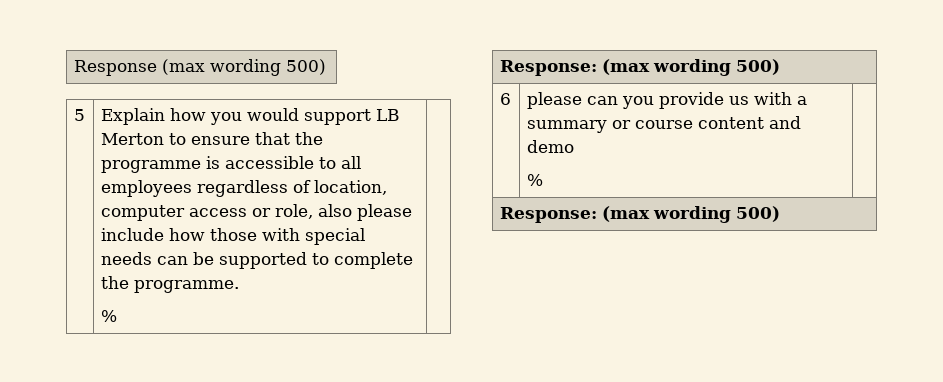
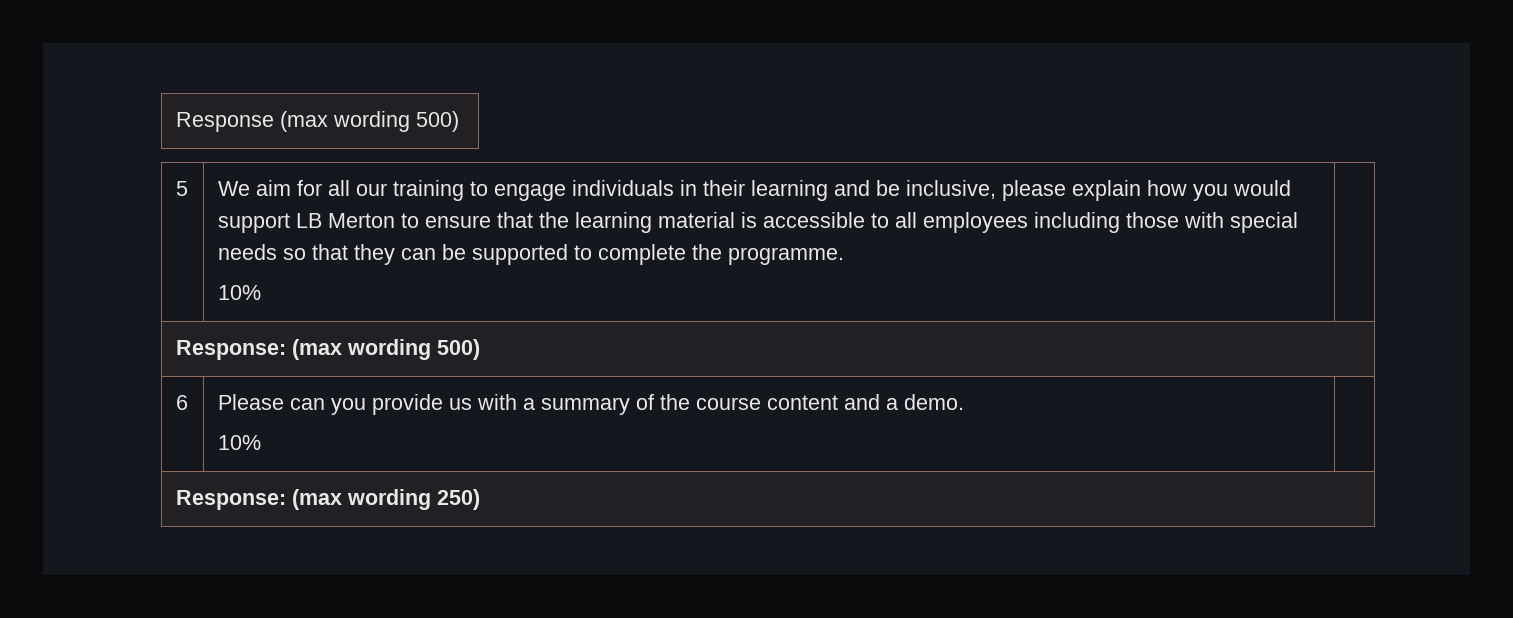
- Explain how you would support LB Merton to ensure that the programme is accessible to all employees regardless of location, computer access or role, also please include how those with special needs can be supported to complete the programme.
- %
+ We aim for all our training to engage individuals in their learning and be inclusive, please explain how you would support LB Merton to ensure that the learning material is accessible to all employees including those with special needs so that they can be supported to complete the programme.
+ 10%
- 6 | please can you provide us with a summary or course content and demo
- % |
- Response: (max wording 500)
+ 6 | Please can you provide us with a summary of the course content and a demo.
+ 10% |
+ Response: (max wording 250)

